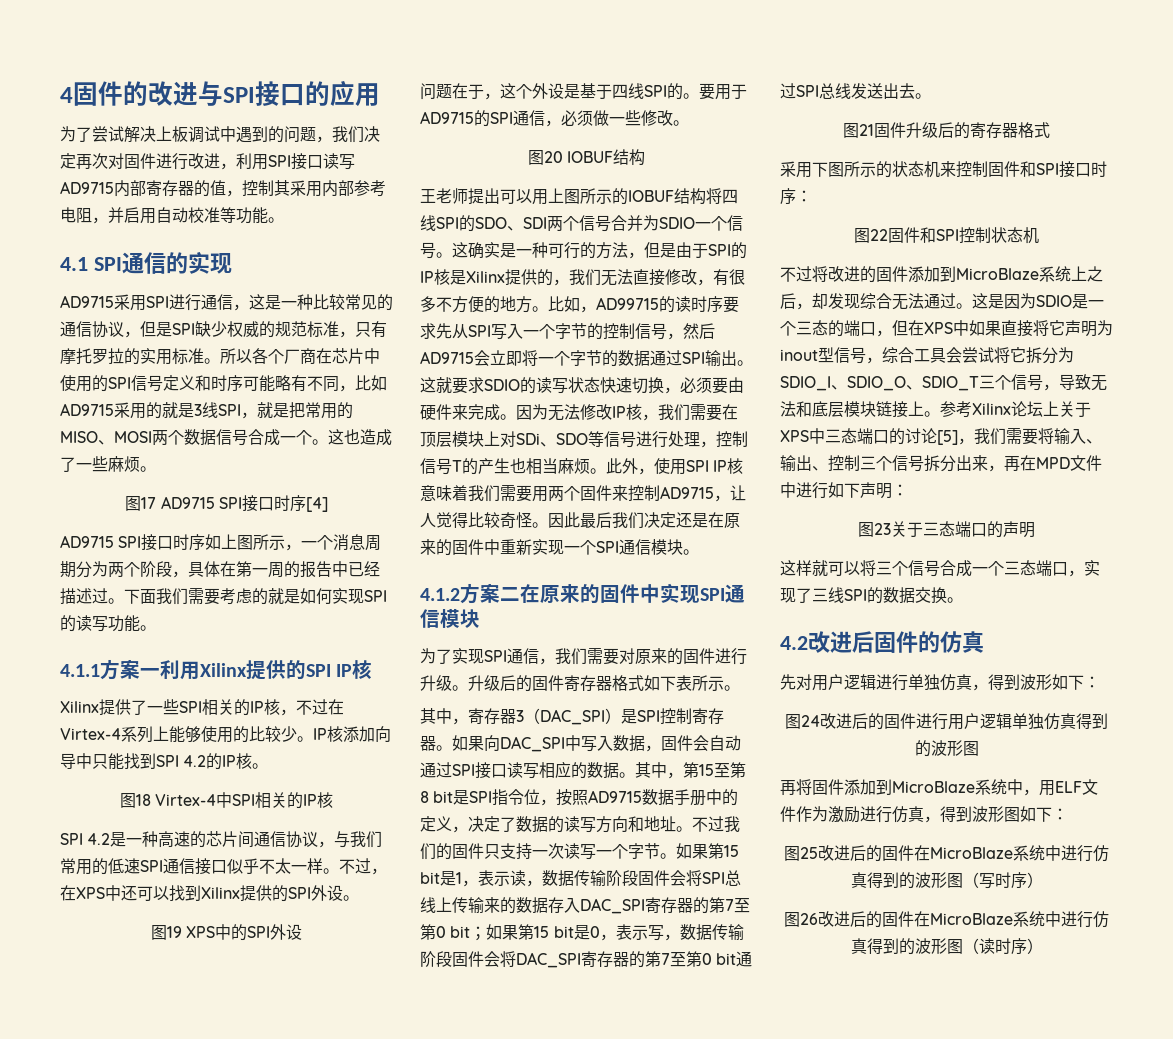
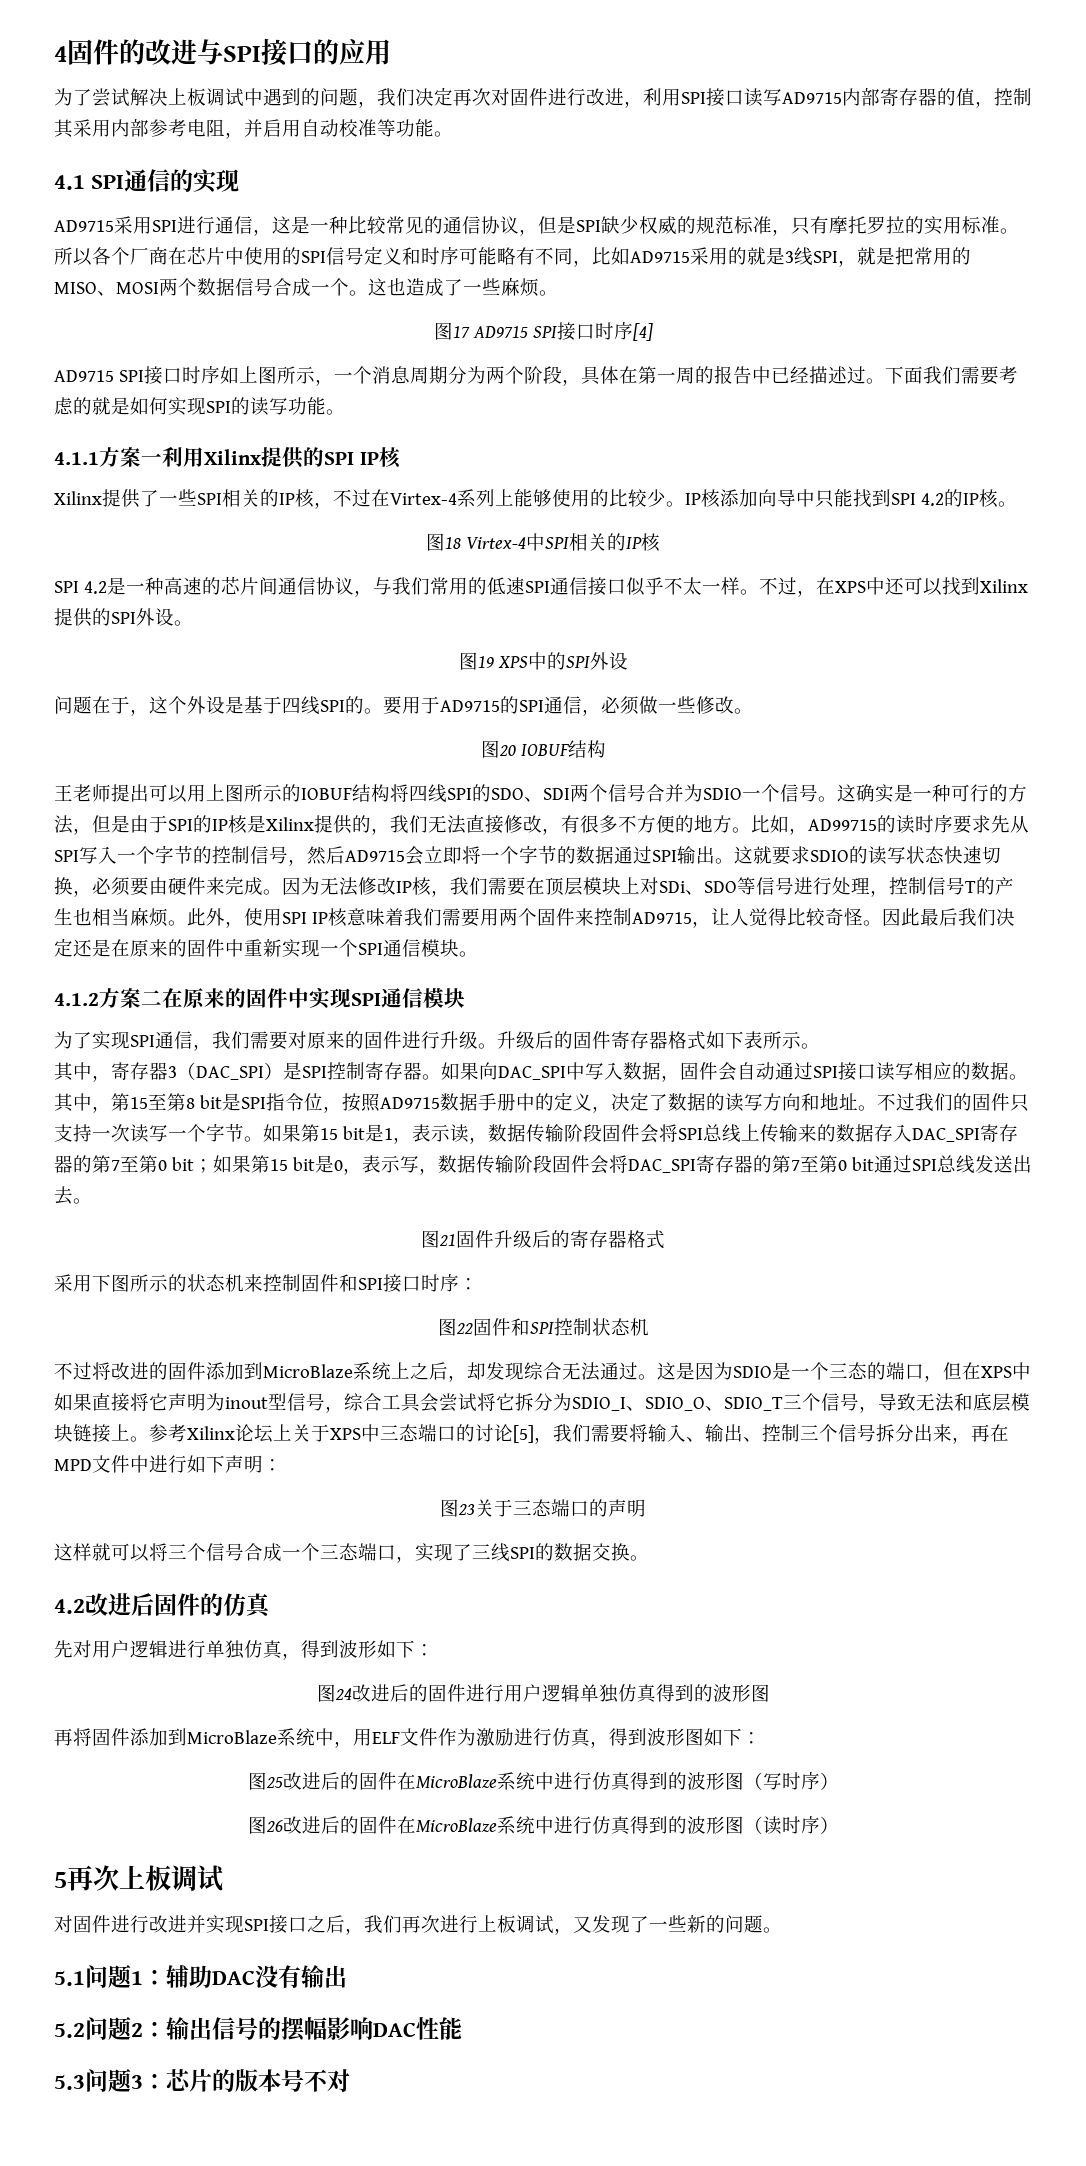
+ 5再次上板调试
+ 对固件进行改进并实现SPI接口之后，我们再次进行上板调试，又发现了一些新的问题。
+ 5.1问题1：辅助DAC没有输出
+ 5.2问题2：输出信号的摆幅影响DAC性能
+ 5.3问题3：芯片的版本号不对

